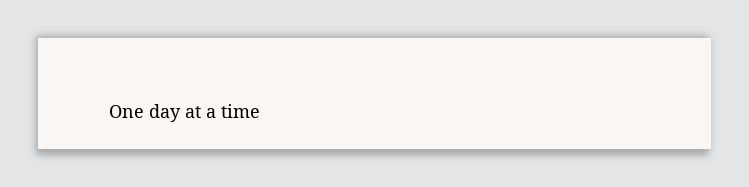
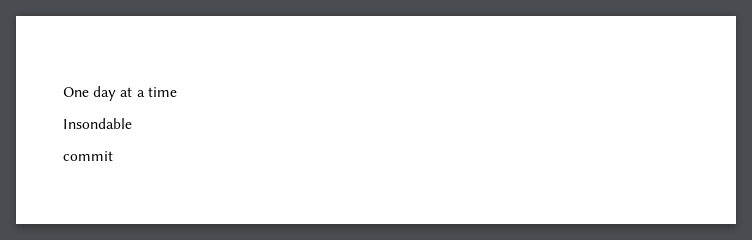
+ Insondable
+ commit

